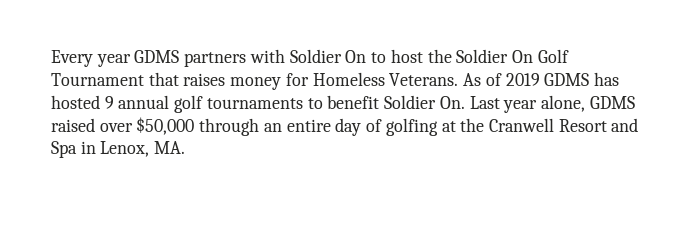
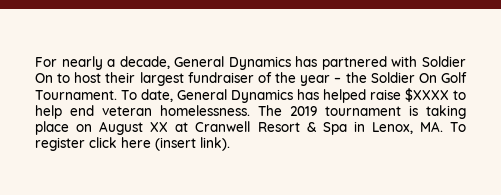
- Every year GDMS partners with Soldier On to host the Soldier On Golf Tournament that raises money for Homeless Veterans. As of 2019 GDMS has hosted 9 annual golf tournaments to benefit Soldier On. Last year alone, GDMS raised over $50,000 through an entire day of golfing at the Cranwell Resort and Spa in Lenox, MA.
+ For nearly a decade, General Dynamics has partnered with Soldier On to host their largest fundraiser of the year – the Soldier On Golf Tournament. To date, General Dynamics has helped raise $XXXX to help end veteran homelessness. The 2019 tournament is taking place on August XX at Cranwell Resort & Spa in Lenox, MA. To register click here (insert link).

